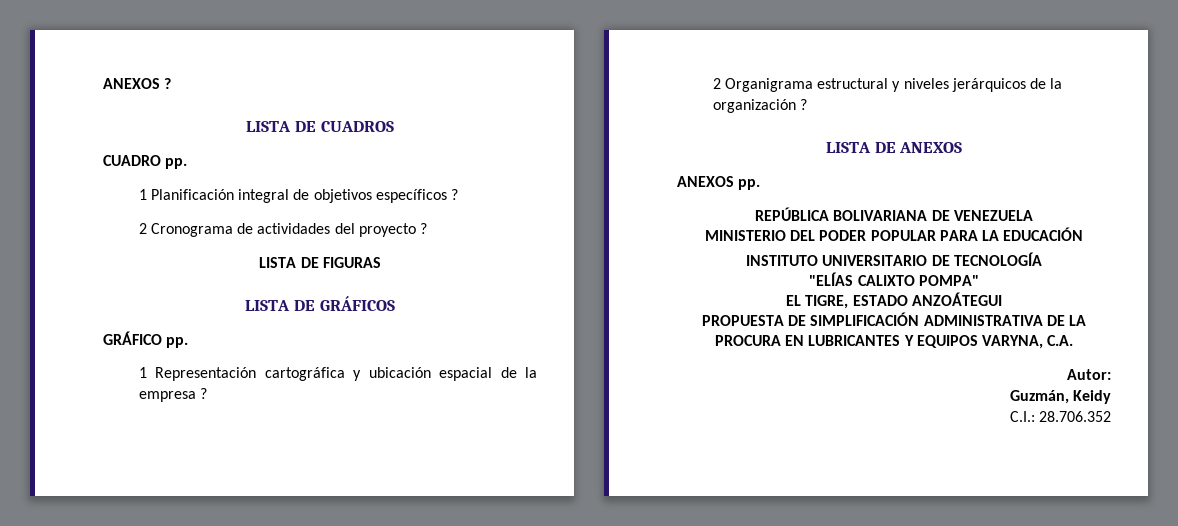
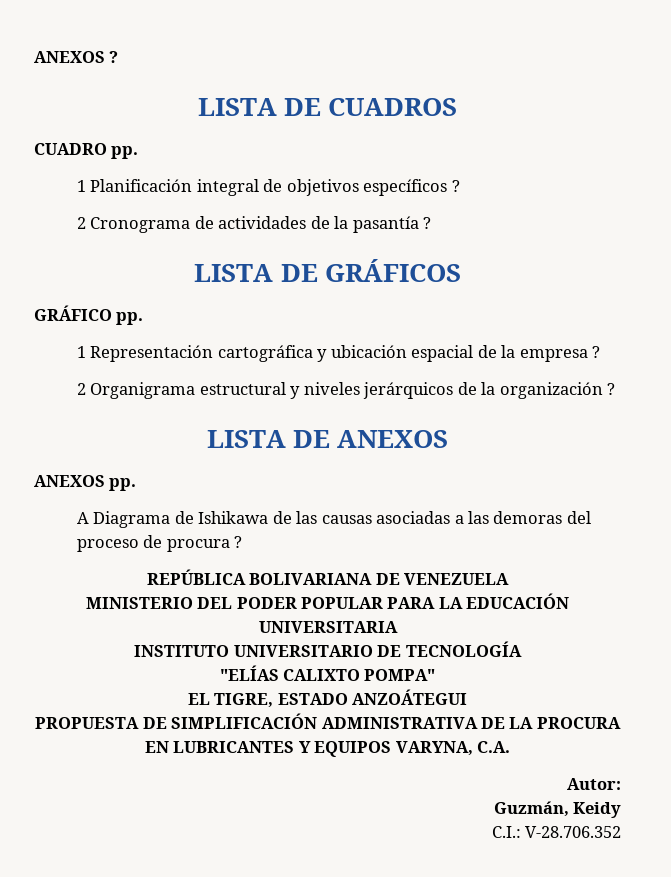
- 2 Cronograma de actividades del proyecto ?
- LISTA DE FIGURAS
+ 2 Cronograma de actividades de la pasantía ?
+ A Diagrama de Ishikawa de las causas asociadas a las demoras del proceso de procura ?
- MINISTERIO DEL PODER POPULAR PARA LA EDUCACIÓN
+ MINISTERIO DEL PODER POPULAR PARA LA EDUCACIÓN UNIVERSITARIA
- C.I.: 28.706.352
+ C.I.: V-28.706.352

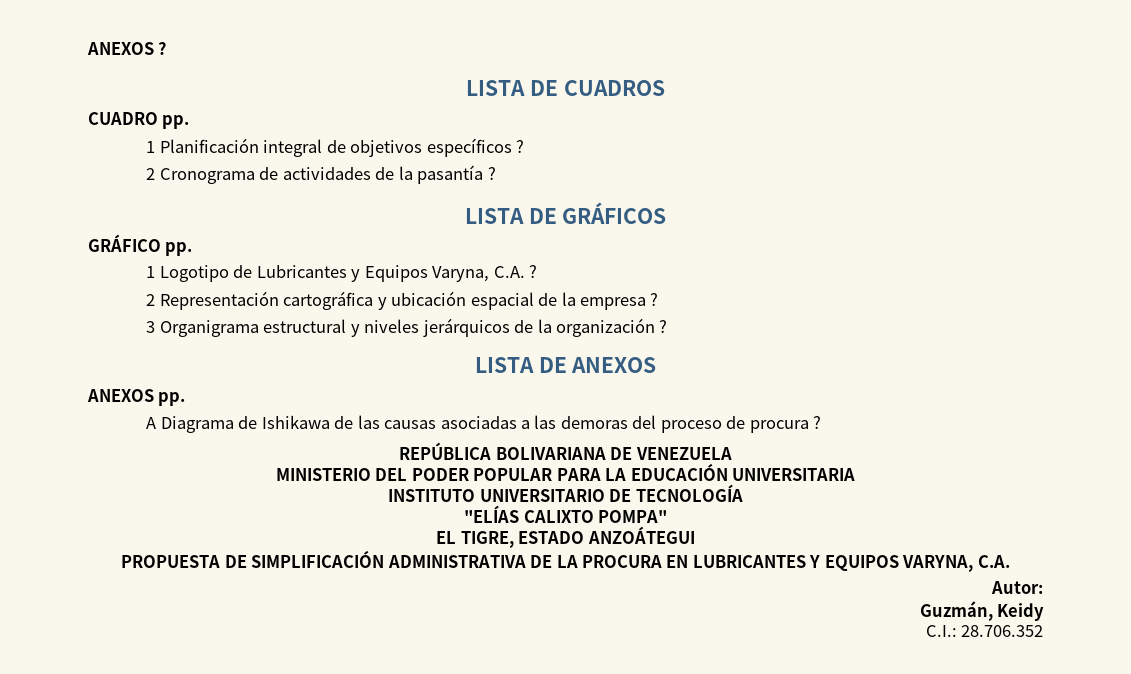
- 1 Representación cartográfica y ubicación espacial de la empresa ?
+ 1 Logotipo de Lubricantes y Equipos Varyna, C.A. ?
+ 2 Representación cartográfica y ubicación espacial de la empresa ?
- 2 Organigrama estructural y niveles jerárquicos de la organización ?
+ 3 Organigrama estructural y niveles jerárquicos de la organización ?
- C.I.: V-28.706.352
+ C.I.: 28.706.352

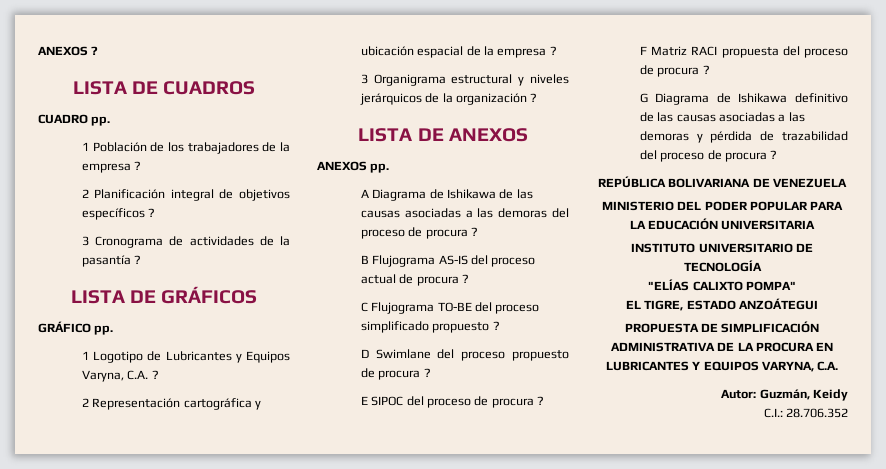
- 1 Planificación integral de objetivos específicos ?
+ 1 Población de los trabajadores de la empresa ?
+ 2 Planificación integral de objetivos específicos ?
- 2 Cronograma de actividades de la pasantía ?
+ 3 Cronograma de actividades de la pasantía ?
+ B Flujograma AS-IS del proceso actual de procura ?
+ C Flujograma TO-BE del proceso simplificado propuesto ?
+ D Swimlane del proceso propuesto de procura ?
+ E SIPOC del proceso de procura ?
+ F Matriz RACI propuesta del proceso de procura ?
+ G Diagrama de Ishikawa definitivo de las causas asociadas a las demoras y pérdida de trazabilidad del proceso de procura ?
- Autor:
- Guzmán, Keidy
+ Autor: Guzmán, Keidy

